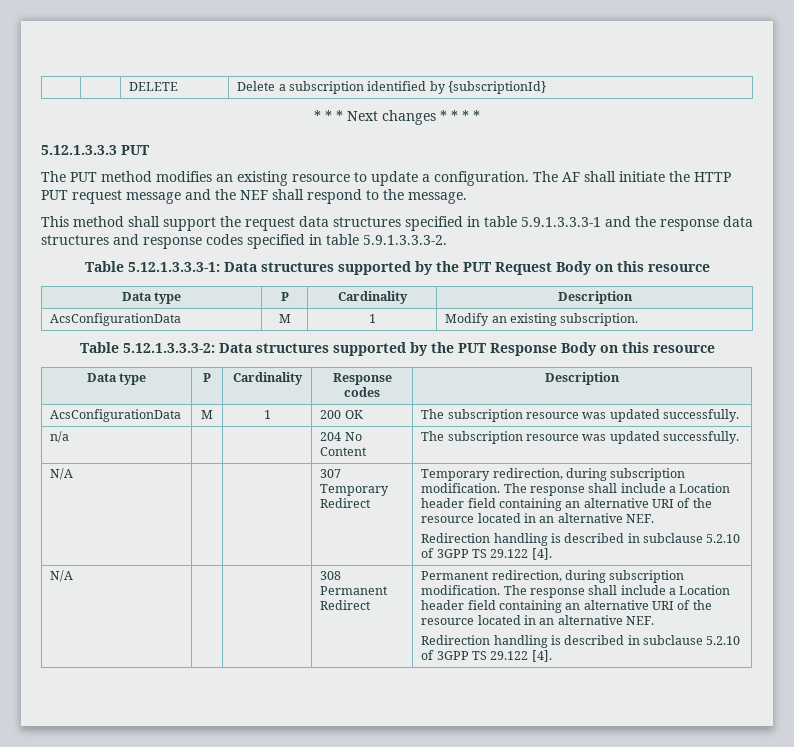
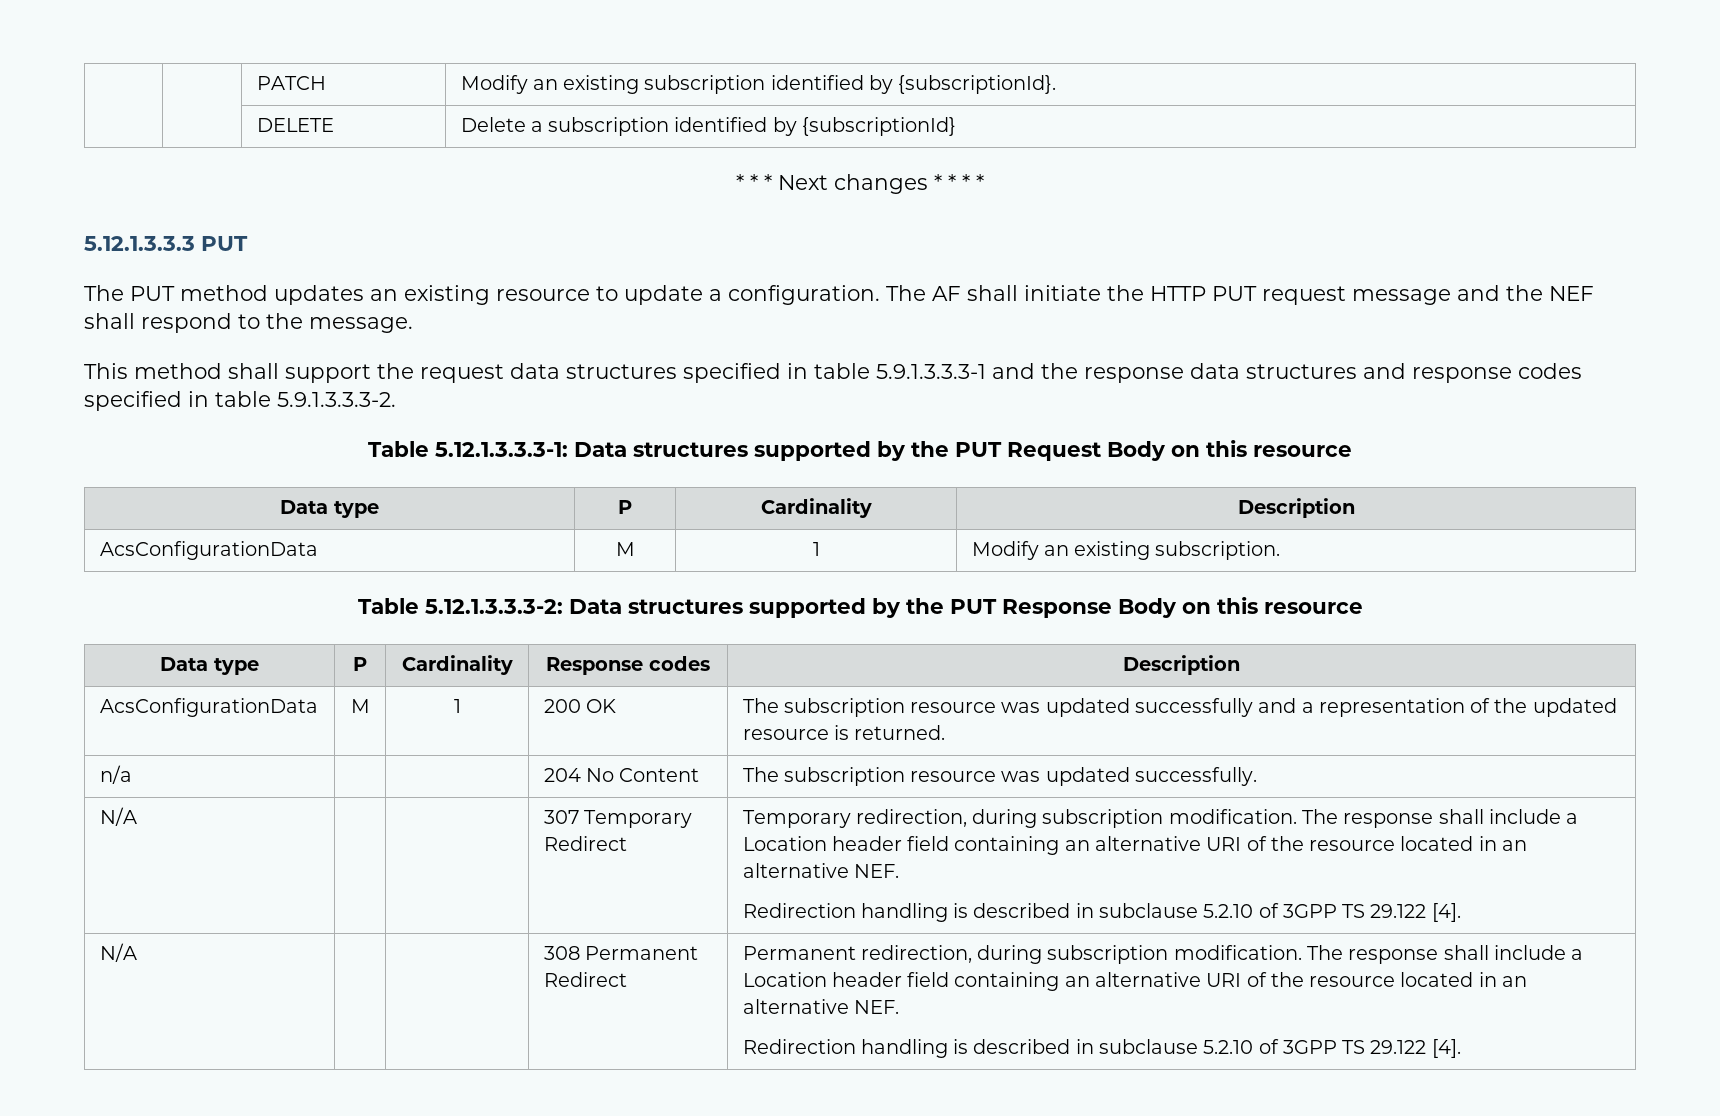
+ | | PATCH | Modify an existing subscription identified by {subscriptionId}.
- The PUT method modifies an existing resource to update a configuration.
+ The PUT method updates an existing resource to update a configuration.
- AcsConfigurationData | M | 1 | 200 OK | The subscription resource was updated successfully.
+ AcsConfigurationData | M | 1 | 200 OK | The subscription resource was updated successfully and a representation of the updated resource is returned.

